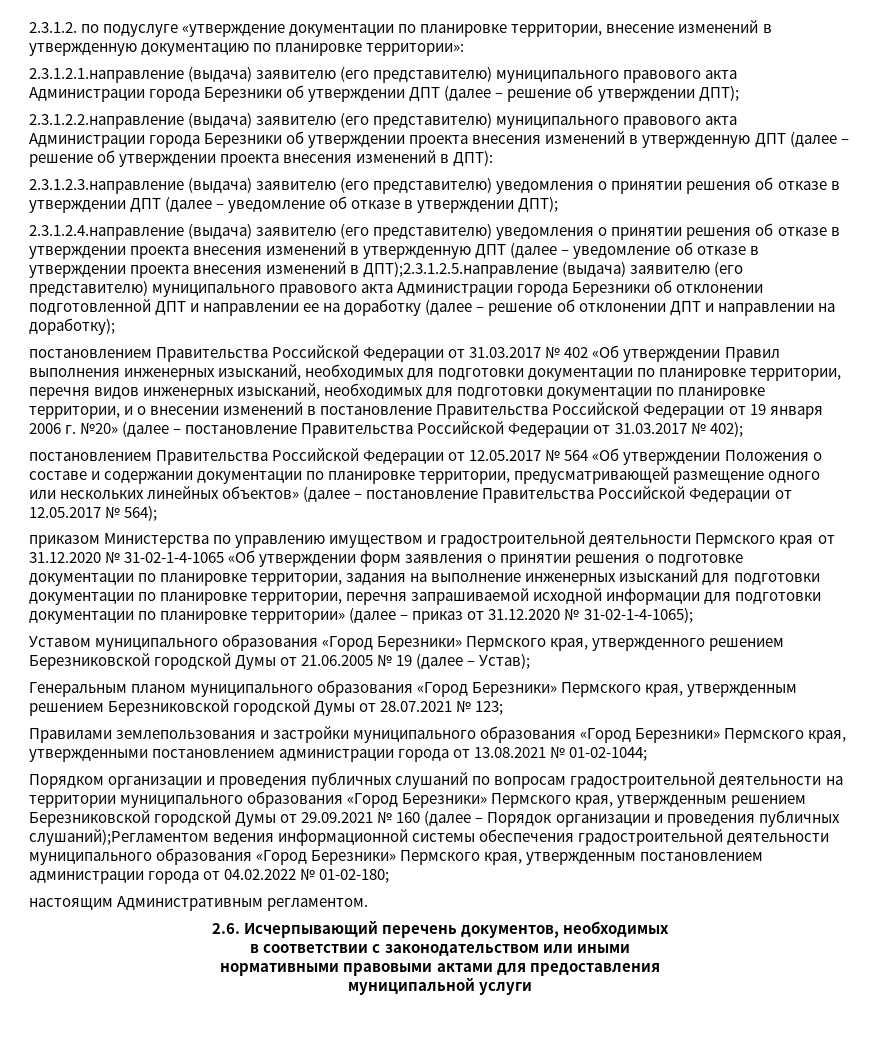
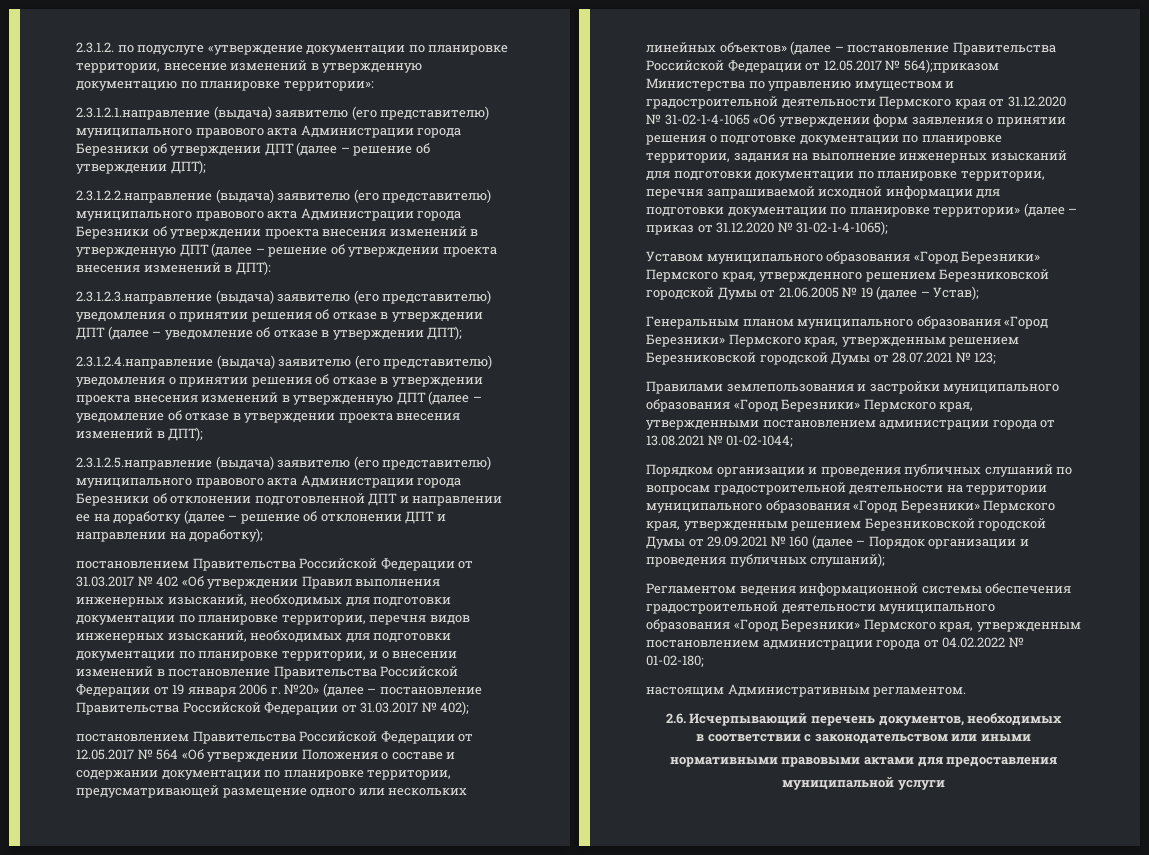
- 2.3.1.2.4.направление (выдача) заявителю (его представителю) уведомления о принятии решения об отказе в утверждении проекта внесения изменений в утвержденную ДПТ (далее – уведомление об отказе в утверждении проекта внесения изменений в ДПТ);2.3.1.2.5.направление (выдача) заявителю (его представителю) муниципального правового акта Администрации города Березники об отклонении подготовленной ДПТ и направлении ее на доработку (далее – решение об отклонении ДПТ и направлении на доработку);
+ 2.3.1.2.4.направление (выдача) заявителю (его представителю) уведомления о принятии решения об отказе в утверждении проекта внесения изменений в утвержденную ДПТ (далее – уведомление об отказе в утверждении проекта внесения изменений в ДПТ);
+ 2.3.1.2.5.направление (выдача) заявителю (его представителю) муниципального правового акта Администрации города Березники об отклонении подготовленной ДПТ и направлении ее на доработку (далее – решение об отклонении ДПТ и направлении на доработку);
- постановлением Правительства Российской Федерации от 12.05.2017 № 564 «Об утверждении Положения о составе и содержании документации по планировке территории, предусматривающей размещение одного или нескольких линейных объектов» (далее – постановление Правительства Российской Федерации от 12.05.2017 № 564);
- приказом Министерства по управлению имуществом и градостроительной деятельности Пермского края от 31.12.2020 № 31-02-1-4-1065 «Об утверждении форм заявления о принятии решения о подготовке документации по планировке территории, задания на выполнение инженерных изысканий для подготовки документации по планировке территории, перечня запрашиваемой исходной информации для подготовки документации по планировке территории» (далее – приказ от 31.12.2020 № 31-02-1-4-1065);
+ постановлением Правительства Российской Федерации от 12.05.2017 № 564 «Об утверждении Положения о составе и содержании документации по планировке территории, предусматривающей размещение одного или нескольких линейных объектов» (далее – постановление Правительства Российской Федерации от 12.05.2017 № 564);приказом Министерства по управлению имуществом и градостроительной деятельности Пермского края от 31.12.2020 № 31-02-1-4-1065 «Об утверждении форм заявления о принятии решения о подготовке документации по планировке территории, задания на выполнение инженерных изысканий для подготовки документации по планировке территории, перечня запрашиваемой исходной информации для подготовки документации по планировке территории» (далее – приказ от 31.12.2020 № 31-02-1-4-1065);
- Порядком организации и проведения публичных слушаний по вопросам градостроительной деятельности на территории муниципального образования «Город Березники» Пермского края, утвержденным решением Березниковской городской Думы от 29.09.2021 № 160 (далее – Порядок организации и проведения публичных слушаний);Регламентом ведения информационной системы обеспечения градостроительной деятельности муниципального образования «Город Березники» Пермского края, утвержденным постановлением администрации города от 04.02.2022 № 01-02-180;
+ Порядком организации и проведения публичных слушаний по вопросам градостроительной деятельности на территории муниципального образования «Город Березники» Пермского края, утвержденным решением Березниковской городской Думы от 29.09.2021 № 160 (далее – Порядок организации и проведения публичных слушаний);
+ Регламентом ведения информационной системы обеспечения градостроительной деятельности муниципального образования «Город Березники» Пермского края, утвержденным постановлением администрации города от 04.02.2022 № 01-02-180;

